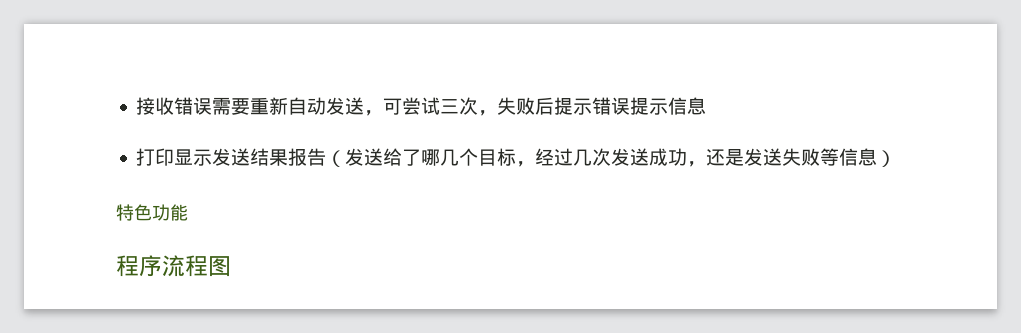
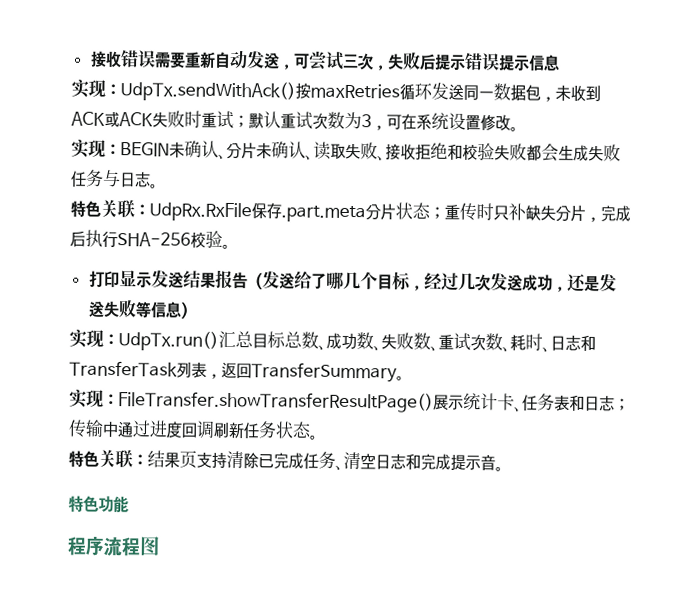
+ 实现：UdpTx.sendWithAck()按maxRetries循环发送同一数据包，未收到ACK或ACK失败时重试；默认重试次数为3，可在系统设置修改。
+ 实现：BEGIN未确认、分片未确认、读取失败、接收拒绝和校验失败都会生成失败任务与日志。
+ 特色关联：UdpRx.RxFile保存.part.meta分片状态；重传时只补缺失分片，完成后执行SHA-256校验。
+ 实现：UdpTx.run()汇总目标总数、成功数、失败数、重试次数、耗时、日志和TransferTask列表，返回TransferSummary。
+ 实现：FileTransfer.showTransferResultPage()展示统计卡、任务表和日志；传输中通过进度回调刷新任务状态。
+ 特色关联：结果页支持清除已完成任务、清空日志和完成提示音。

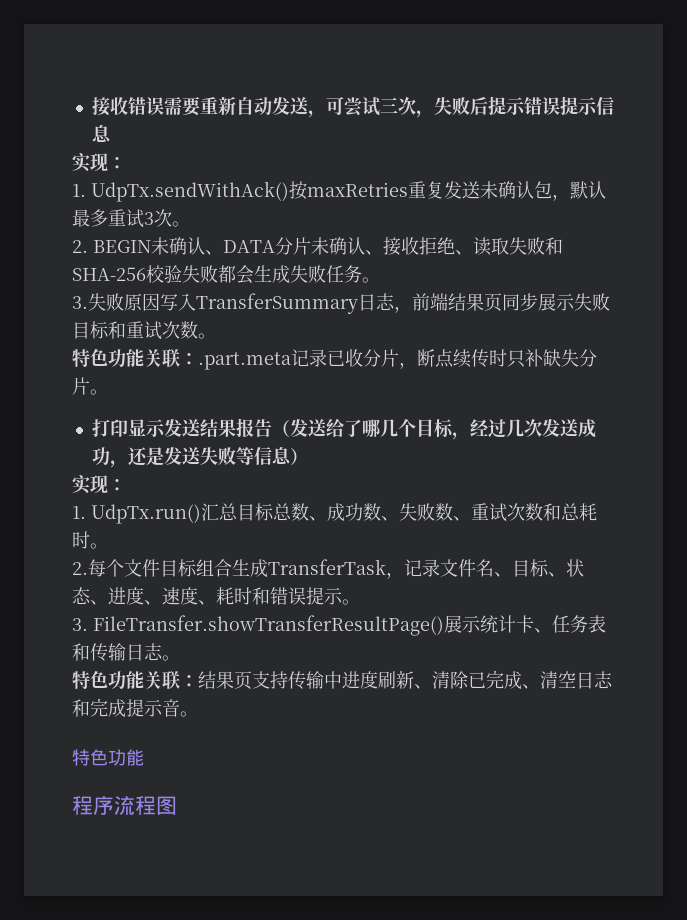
  接收错误需要重新自动发送，可尝试三次，失败后提示错误提示信息
- 实现：UdpTx.sendWithAck()按maxRetries循环发送同一数据包，未收到ACK或ACK失败时重试；默认重试次数为3，可在系统设置修改。
- 实现：BEGIN未确认、分片未确认、读取失败、接收拒绝和校验失败都会生成失败任务与日志。
- 特色关联：UdpRx.RxFile保存.part.meta分片状态；重传时只补缺失分片，完成后执行SHA-256校验。
+ 实现：
+ 1. UdpTx.sendWithAck()按maxRetries重复发送未确认包，默认最多重试3次。
+ 2. BEGIN未确认、DATA分片未确认、接收拒绝、读取失败和SHA-256校验失败都会生成失败任务。
+ 3.失败原因写入TransferSummary日志，前端结果页同步展示失败目标和重试次数。
+ 特色功能关联：.part.meta记录已收分片，断点续传时只补缺失分片。
  打印显示发送结果报告（发送给了哪几个目标，经过几次发送成功，还是发送失败等信息）
- 实现：UdpTx.run()汇总目标总数、成功数、失败数、重试次数、耗时、日志和TransferTask列表，返回TransferSummary。
- 实现：FileTransfer.showTransferResultPage()展示统计卡、任务表和日志；传输中通过进度回调刷新任务状态。
- 特色关联：结果页支持清除已完成任务、清空日志和完成提示音。
+ 实现：
+ 1. UdpTx.run()汇总目标总数、成功数、失败数、重试次数和总耗时。
+ 2.每个文件目标组合生成TransferTask，记录文件名、目标、状态、进度、速度、耗时和错误提示。
+ 3. FileTransfer.showTransferResultPage()展示统计卡、任务表和传输日志。
+ 特色功能关联：结果页支持传输中进度刷新、清除已完成、清空日志和完成提示音。

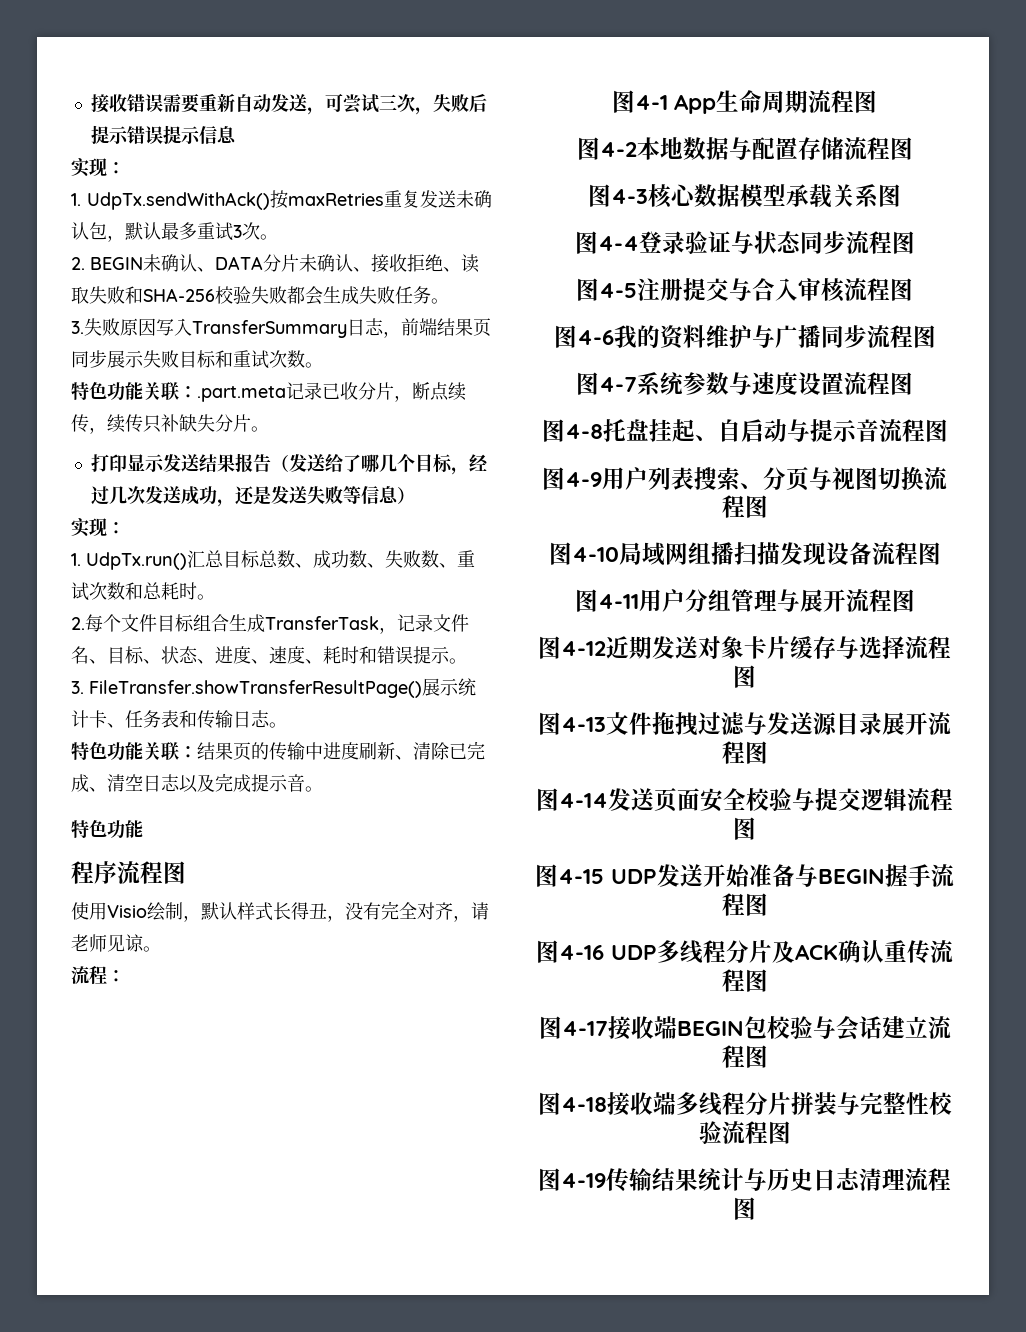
- 特色功能关联：.part.meta记录已收分片，断点续传时只补缺失分片。
+ 特色功能关联：.part.meta记录已收分片，断点续传，续传只补缺失分片。
- 特色功能关联：结果页支持传输中进度刷新、清除已完成、清空日志和完成提示音。
+ 特色功能关联：结果页的传输中进度刷新、清除已完成、清空日志以及完成提示音。
+ 使用Visio绘制，默认样式长得丑，没有完全对齐，请老师见谅。
+ 流程：
+ 图4-1 App生命周期流程图
+ 图4-2本地数据与配置存储流程图
+ 图4-3核心数据模型承载关系图
+ 图4-4登录验证与状态同步流程图
+ 图4-5注册提交与合入审核流程图
+ 图4-6我的资料维护与广播同步流程图
+ 图4-7系统参数与速度设置流程图
+ 图4-8托盘挂起、自启动与提示音流程图
+ 图4-9用户列表搜索、分页与视图切换流程图
+ 图4-10局域网组播扫描发现设备流程图
+ 图4-11用户分组管理与展开流程图
+ 图4-12近期发送对象卡片缓存与选择流程图
+ 图4-13文件拖拽过滤与发送源目录展开流程图
+ 图4-14发送页面安全校验与提交逻辑流程图
+ 图4-15 UDP发送开始准备与BEGIN握手流程图
+ 图4-16 UDP多线程分片及ACK确认重传流程图
+ 图4-17接收端BEGIN包校验与会话建立流程图
+ 图4-18接收端多线程分片拼装与完整性校验流程图
+ 图4-19传输结果统计与历史日志清理流程图

